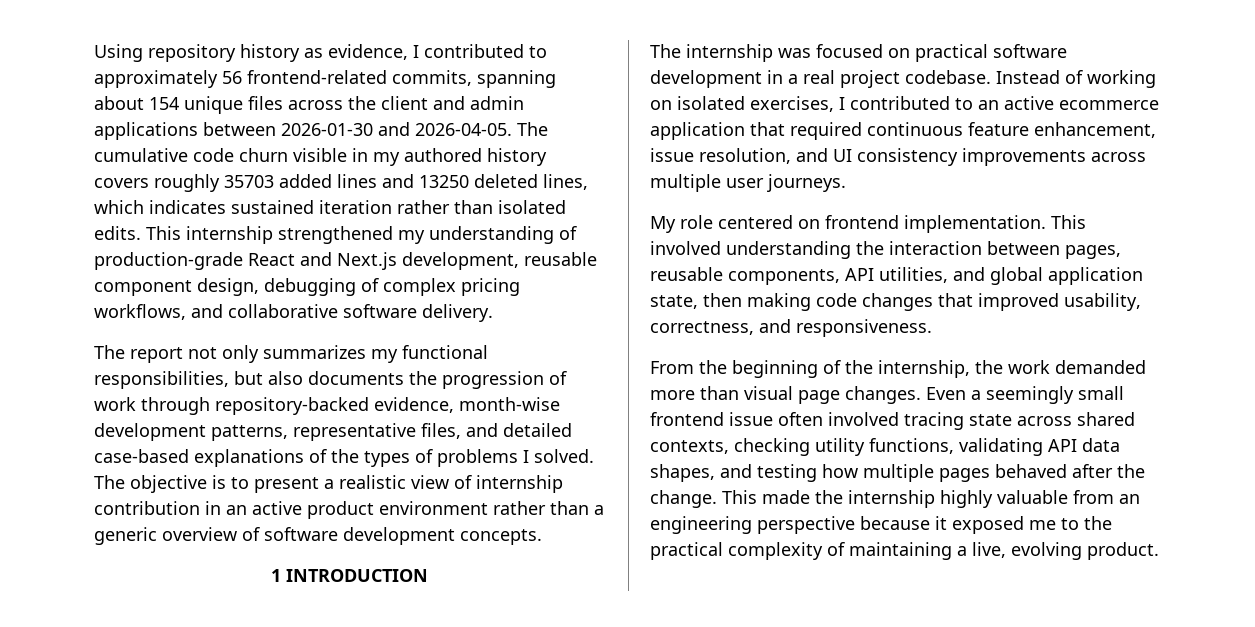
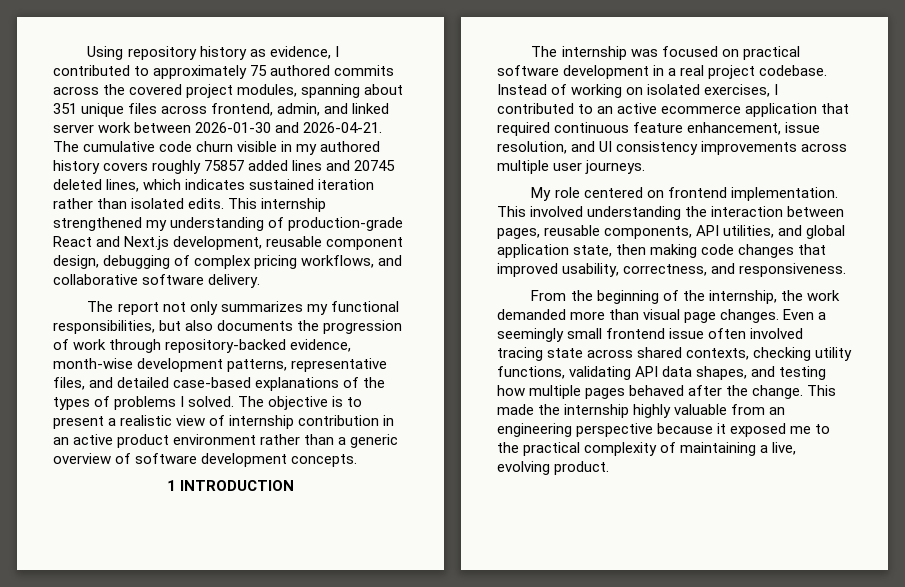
- Using repository history as evidence, I contributed to approximately 56 frontend-related commits, spanning about 154 unique files across the client and admin applications between 2026-01-30 and 2026-04-05.
+ Using repository history as evidence, I contributed to approximately 75 authored commits across the covered project modules, spanning about 351 unique files across frontend, admin, and linked server work between 2026-01-30 and 2026-04-21.
- The cumulative code churn visible in my authored history covers roughly 35703 added lines and 13250 deleted lines, which indicates sustained iteration rather than isolated edits.
+ The cumulative code churn visible in my authored history covers roughly 75857 added lines and 20745 deleted lines, which indicates sustained iteration rather than isolated edits.

